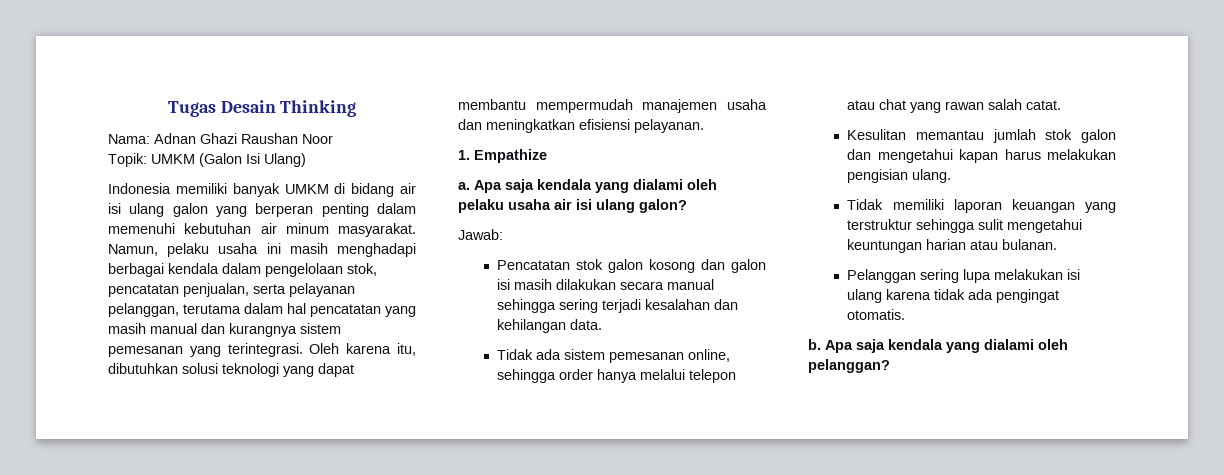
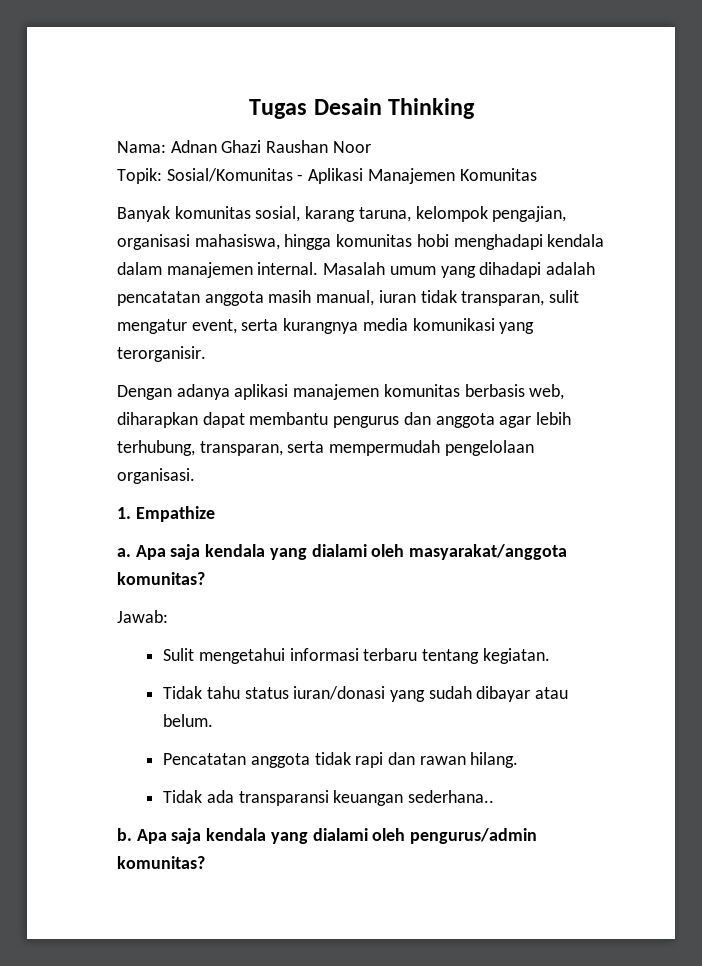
- Topik: UMKM (Galon Isi Ulang)
- Indonesia memiliki banyak UMKM di bidang air isi ulang galon yang berperan penting dalam memenuhi kebutuhan air minum masyarakat. Namun, pelaku usaha ini masih menghadapi berbagai kendala dalam pengelolaan stok, pencatatan penjualan, serta pelayanan pelanggan, terutama dalam hal pencatatan yang masih manual dan kurangnya sistem pemesanan yang terintegrasi. Oleh karena itu, dibutuhkan solusi teknologi yang dapat membantu mempermudah manajemen usaha dan meningkatkan efisiensi pelayanan.
+ Topik: Sosial/Komunitas - Aplikasi Manajemen Komunitas
+ Banyak komunitas sosial, karang taruna, kelompok pengajian, organisasi mahasiswa, hingga komunitas hobi menghadapi kendala dalam manajemen internal. Masalah umum yang dihadapi adalah pencatatan anggota masih manual, iuran tidak transparan, sulit mengatur event, serta kurangnya media komunikasi yang terorganisir.
+ Dengan adanya aplikasi manajemen komunitas berbasis web, diharapkan dapat membantu pengurus dan anggota agar lebih terhubung, transparan, serta mempermudah pengelolaan organisasi.
- Apa saja kendala yang dialami oleh pelaku usaha air isi ulang galon?
+ Apa saja kendala yang dialami oleh masyarakat/anggota komunitas?
  Jawab:
- Pencatatan stok galon kosong dan galon isi masih dilakukan secara manual sehingga sering terjadi kesalahan dan kehilangan data.
- Tidak ada sistem pemesanan online, sehingga order hanya melalui telepon atau chat yang rawan salah catat.
- Kesulitan memantau jumlah stok galon dan mengetahui kapan harus melakukan pengisian ulang.
- Tidak memiliki laporan keuangan yang terstruktur sehingga sulit mengetahui keuntungan harian atau bulanan.
- Pelanggan sering lupa melakukan isi ulang karena tidak ada pengingat otomatis.
+ Sulit mengetahui informasi terbaru tentang kegiatan.
+ Tidak tahu status iuran/donasi yang sudah dibayar atau belum.
+ Pencatatan anggota tidak rapi dan rawan hilang.
+ Tidak ada transparansi keuangan sederhana..
- Apa saja kendala yang dialami oleh pelanggan?
+ Apa saja kendala yang dialami oleh pengurus/admin komunitas?

